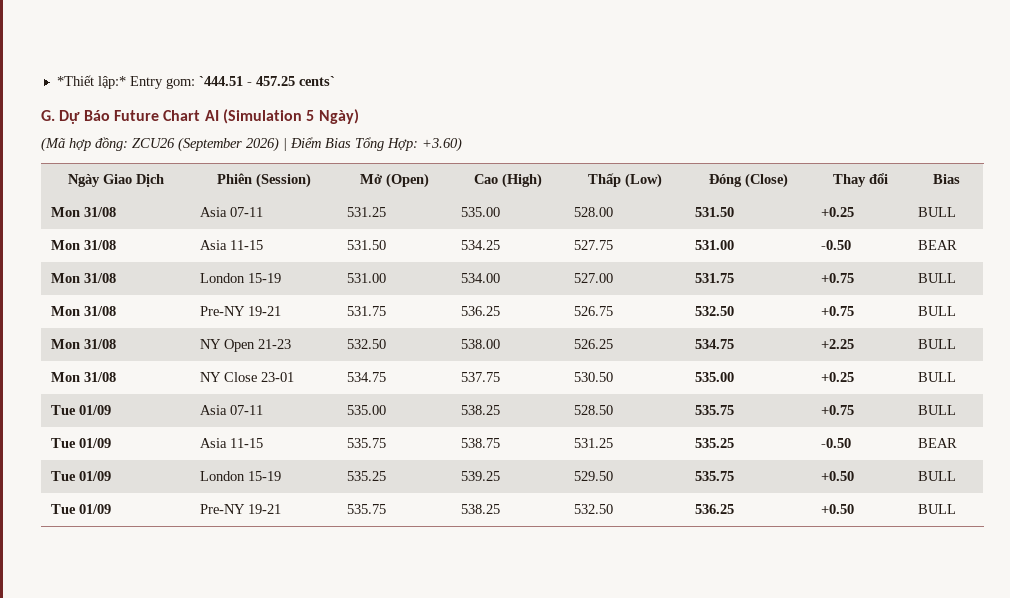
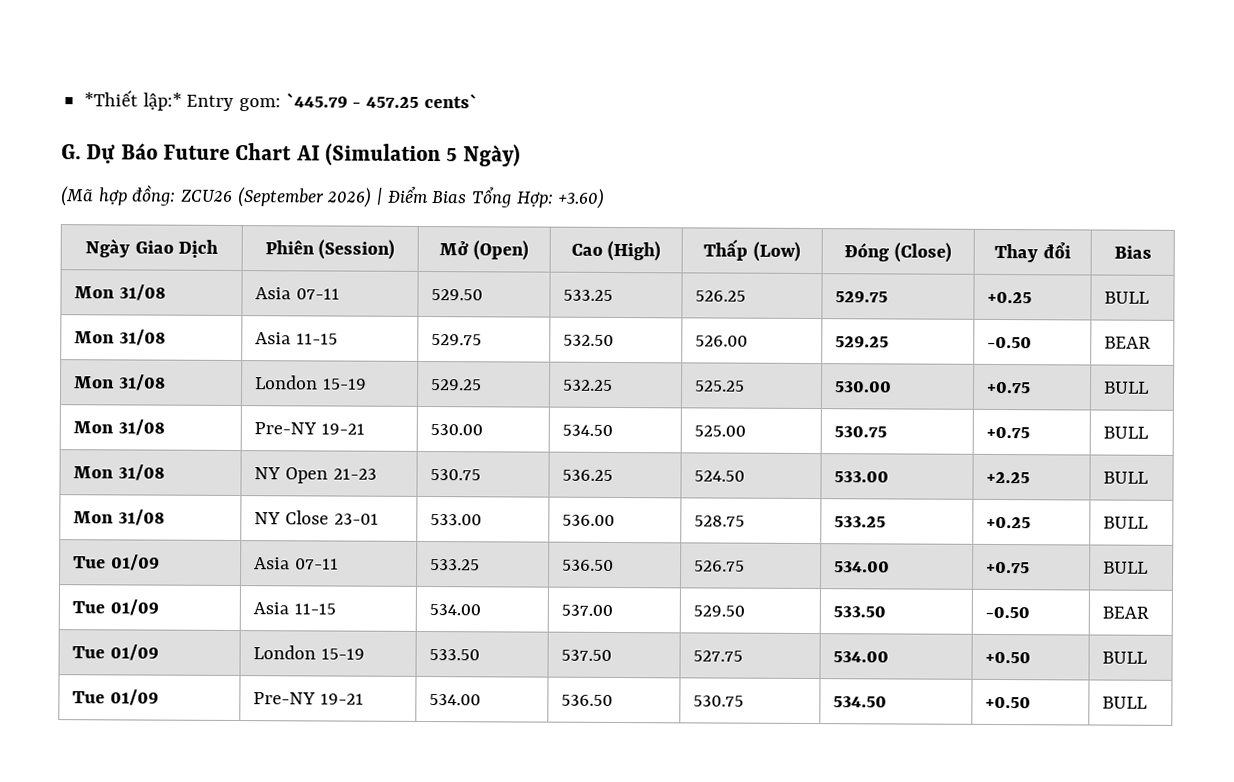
- *Thiết lập:* Entry gom: `444.51 - 457.25 cents`
+ *Thiết lập:* Entry gom: `445.79 - 457.25 cents`
- Mon 31/08 | Asia 07-11 | 531.25 | 535.00 | 528.00 | 531.50 | +0.25 | BULL
+ Mon 31/08 | Asia 07-11 | 529.50 | 533.25 | 526.25 | 529.75 | +0.25 | BULL
- Mon 31/08 | Asia 11-15 | 531.50 | 534.25 | 527.75 | 531.00 | -0.50 | BEAR
+ Mon 31/08 | Asia 11-15 | 529.75 | 532.50 | 526.00 | 529.25 | -0.50 | BEAR
- Mon 31/08 | London 15-19 | 531.00 | 534.00 | 527.00 | 531.75 | +0.75 | BULL
+ Mon 31/08 | London 15-19 | 529.25 | 532.25 | 525.25 | 530.00 | +0.75 | BULL
- Mon 31/08 | Pre-NY 19-21 | 531.75 | 536.25 | 526.75 | 532.50 | +0.75 | BULL
+ Mon 31/08 | Pre-NY 19-21 | 530.00 | 534.50 | 525.00 | 530.75 | +0.75 | BULL
- Mon 31/08 | NY Open 21-23 | 532.50 | 538.00 | 526.25 | 534.75 | +2.25 | BULL
+ Mon 31/08 | NY Open 21-23 | 530.75 | 536.25 | 524.50 | 533.00 | +2.25 | BULL
- Mon 31/08 | NY Close 23-01 | 534.75 | 537.75 | 530.50 | 535.00 | +0.25 | BULL
+ Mon 31/08 | NY Close 23-01 | 533.00 | 536.00 | 528.75 | 533.25 | +0.25 | BULL
- Tue 01/09 | Asia 07-11 | 535.00 | 538.25 | 528.50 | 535.75 | +0.75 | BULL
+ Tue 01/09 | Asia 07-11 | 533.25 | 536.50 | 526.75 | 534.00 | +0.75 | BULL
- Tue 01/09 | Asia 11-15 | 535.75 | 538.75 | 531.25 | 535.25 | -0.50 | BEAR
+ Tue 01/09 | Asia 11-15 | 534.00 | 537.00 | 529.50 | 533.50 | -0.50 | BEAR
- Tue 01/09 | London 15-19 | 535.25 | 539.25 | 529.50 | 535.75 | +0.50 | BULL
+ Tue 01/09 | London 15-19 | 533.50 | 537.50 | 527.75 | 534.00 | +0.50 | BULL
- Tue 01/09 | Pre-NY 19-21 | 535.75 | 538.25 | 532.50 | 536.25 | +0.50 | BULL
+ Tue 01/09 | Pre-NY 19-21 | 534.00 | 536.50 | 530.75 | 534.50 | +0.50 | BULL

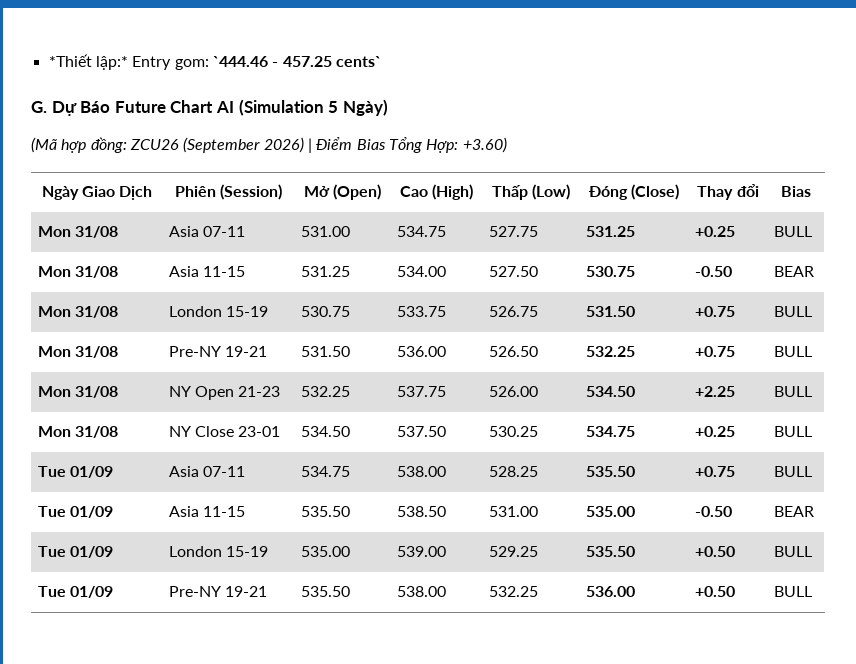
- *Thiết lập:* Entry gom: `445.79 - 457.25 cents`
+ *Thiết lập:* Entry gom: `444.46 - 457.25 cents`
- Mon 31/08 | Asia 07-11 | 529.50 | 533.25 | 526.25 | 529.75 | +0.25 | BULL
+ Mon 31/08 | Asia 07-11 | 531.00 | 534.75 | 527.75 | 531.25 | +0.25 | BULL
- Mon 31/08 | Asia 11-15 | 529.75 | 532.50 | 526.00 | 529.25 | -0.50 | BEAR
+ Mon 31/08 | Asia 11-15 | 531.25 | 534.00 | 527.50 | 530.75 | -0.50 | BEAR
- Mon 31/08 | London 15-19 | 529.25 | 532.25 | 525.25 | 530.00 | +0.75 | BULL
+ Mon 31/08 | London 15-19 | 530.75 | 533.75 | 526.75 | 531.50 | +0.75 | BULL
- Mon 31/08 | Pre-NY 19-21 | 530.00 | 534.50 | 525.00 | 530.75 | +0.75 | BULL
+ Mon 31/08 | Pre-NY 19-21 | 531.50 | 536.00 | 526.50 | 532.25 | +0.75 | BULL
- Mon 31/08 | NY Open 21-23 | 530.75 | 536.25 | 524.50 | 533.00 | +2.25 | BULL
+ Mon 31/08 | NY Open 21-23 | 532.25 | 537.75 | 526.00 | 534.50 | +2.25 | BULL
- Mon 31/08 | NY Close 23-01 | 533.00 | 536.00 | 528.75 | 533.25 | +0.25 | BULL
+ Mon 31/08 | NY Close 23-01 | 534.50 | 537.50 | 530.25 | 534.75 | +0.25 | BULL
- Tue 01/09 | Asia 07-11 | 533.25 | 536.50 | 526.75 | 534.00 | +0.75 | BULL
+ Tue 01/09 | Asia 07-11 | 534.75 | 538.00 | 528.25 | 535.50 | +0.75 | BULL
- Tue 01/09 | Asia 11-15 | 534.00 | 537.00 | 529.50 | 533.50 | -0.50 | BEAR
+ Tue 01/09 | Asia 11-15 | 535.50 | 538.50 | 531.00 | 535.00 | -0.50 | BEAR
- Tue 01/09 | London 15-19 | 533.50 | 537.50 | 527.75 | 534.00 | +0.50 | BULL
+ Tue 01/09 | London 15-19 | 535.00 | 539.00 | 529.25 | 535.50 | +0.50 | BULL
- Tue 01/09 | Pre-NY 19-21 | 534.00 | 536.50 | 530.75 | 534.50 | +0.50 | BULL
+ Tue 01/09 | Pre-NY 19-21 | 535.50 | 538.00 | 532.25 | 536.00 | +0.50 | BULL

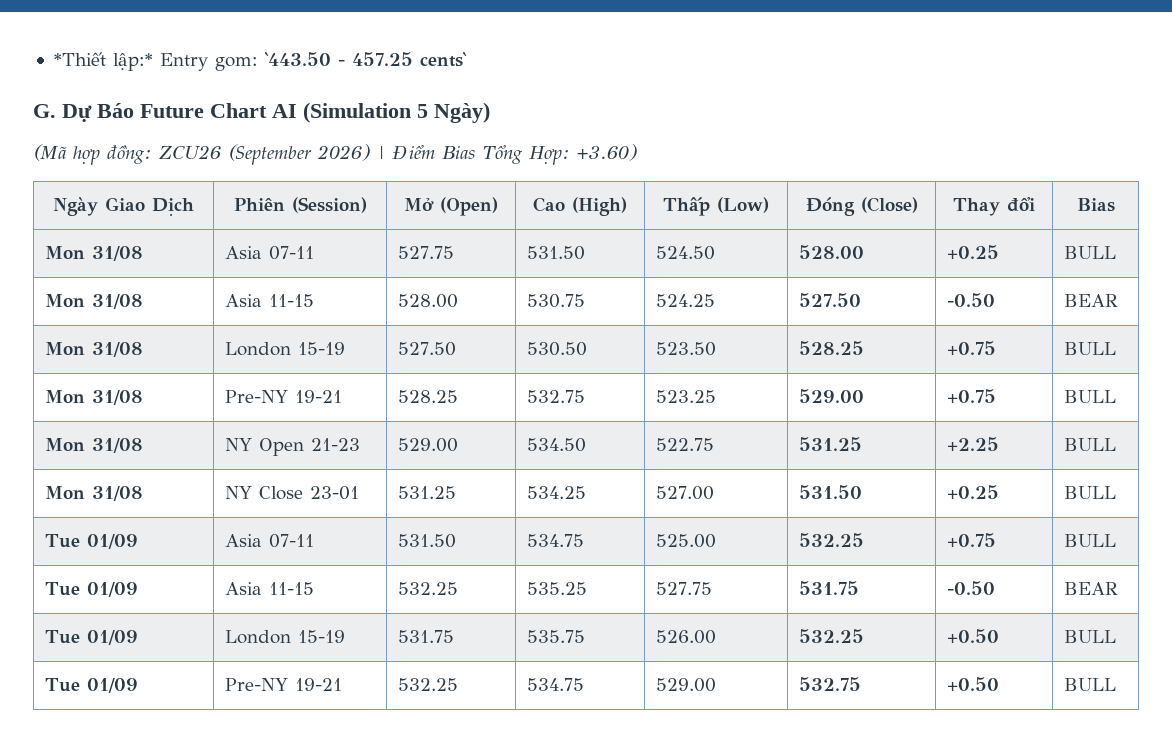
- *Thiết lập:* Entry gom: `444.46 - 457.25 cents`
+ *Thiết lập:* Entry gom: `443.50 - 457.25 cents`
- Mon 31/08 | Asia 07-11 | 531.00 | 534.75 | 527.75 | 531.25 | +0.25 | BULL
+ Mon 31/08 | Asia 07-11 | 527.75 | 531.50 | 524.50 | 528.00 | +0.25 | BULL
- Mon 31/08 | Asia 11-15 | 531.25 | 534.00 | 527.50 | 530.75 | -0.50 | BEAR
+ Mon 31/08 | Asia 11-15 | 528.00 | 530.75 | 524.25 | 527.50 | -0.50 | BEAR
- Mon 31/08 | London 15-19 | 530.75 | 533.75 | 526.75 | 531.50 | +0.75 | BULL
+ Mon 31/08 | London 15-19 | 527.50 | 530.50 | 523.50 | 528.25 | +0.75 | BULL
- Mon 31/08 | Pre-NY 19-21 | 531.50 | 536.00 | 526.50 | 532.25 | +0.75 | BULL
+ Mon 31/08 | Pre-NY 19-21 | 528.25 | 532.75 | 523.25 | 529.00 | +0.75 | BULL
- Mon 31/08 | NY Open 21-23 | 532.25 | 537.75 | 526.00 | 534.50 | +2.25 | BULL
+ Mon 31/08 | NY Open 21-23 | 529.00 | 534.50 | 522.75 | 531.25 | +2.25 | BULL
- Mon 31/08 | NY Close 23-01 | 534.50 | 537.50 | 530.25 | 534.75 | +0.25 | BULL
+ Mon 31/08 | NY Close 23-01 | 531.25 | 534.25 | 527.00 | 531.50 | +0.25 | BULL
- Tue 01/09 | Asia 07-11 | 534.75 | 538.00 | 528.25 | 535.50 | +0.75 | BULL
+ Tue 01/09 | Asia 07-11 | 531.50 | 534.75 | 525.00 | 532.25 | +0.75 | BULL
- Tue 01/09 | Asia 11-15 | 535.50 | 538.50 | 531.00 | 535.00 | -0.50 | BEAR
+ Tue 01/09 | Asia 11-15 | 532.25 | 535.25 | 527.75 | 531.75 | -0.50 | BEAR
- Tue 01/09 | London 15-19 | 535.00 | 539.00 | 529.25 | 535.50 | +0.50 | BULL
+ Tue 01/09 | London 15-19 | 531.75 | 535.75 | 526.00 | 532.25 | +0.50 | BULL
- Tue 01/09 | Pre-NY 19-21 | 535.50 | 538.00 | 532.25 | 536.00 | +0.50 | BULL
+ Tue 01/09 | Pre-NY 19-21 | 532.25 | 534.75 | 529.00 | 532.75 | +0.50 | BULL

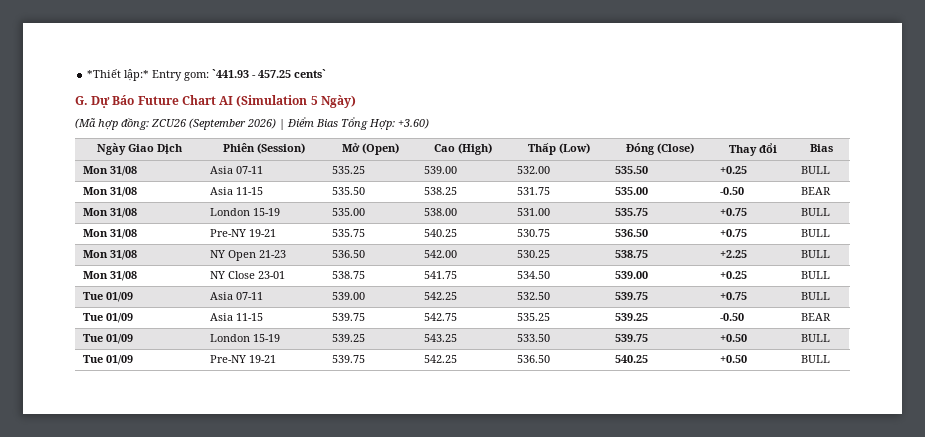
- *Thiết lập:* Entry gom: `443.50 - 457.25 cents`
+ *Thiết lập:* Entry gom: `441.93 - 457.25 cents`
- Mon 31/08 | Asia 07-11 | 527.75 | 531.50 | 524.50 | 528.00 | +0.25 | BULL
+ Mon 31/08 | Asia 07-11 | 535.25 | 539.00 | 532.00 | 535.50 | +0.25 | BULL
- Mon 31/08 | Asia 11-15 | 528.00 | 530.75 | 524.25 | 527.50 | -0.50 | BEAR
+ Mon 31/08 | Asia 11-15 | 535.50 | 538.25 | 531.75 | 535.00 | -0.50 | BEAR
- Mon 31/08 | London 15-19 | 527.50 | 530.50 | 523.50 | 528.25 | +0.75 | BULL
+ Mon 31/08 | London 15-19 | 535.00 | 538.00 | 531.00 | 535.75 | +0.75 | BULL
- Mon 31/08 | Pre-NY 19-21 | 528.25 | 532.75 | 523.25 | 529.00 | +0.75 | BULL
+ Mon 31/08 | Pre-NY 19-21 | 535.75 | 540.25 | 530.75 | 536.50 | +0.75 | BULL
- Mon 31/08 | NY Open 21-23 | 529.00 | 534.50 | 522.75 | 531.25 | +2.25 | BULL
+ Mon 31/08 | NY Open 21-23 | 536.50 | 542.00 | 530.25 | 538.75 | +2.25 | BULL
- Mon 31/08 | NY Close 23-01 | 531.25 | 534.25 | 527.00 | 531.50 | +0.25 | BULL
+ Mon 31/08 | NY Close 23-01 | 538.75 | 541.75 | 534.50 | 539.00 | +0.25 | BULL
- Tue 01/09 | Asia 07-11 | 531.50 | 534.75 | 525.00 | 532.25 | +0.75 | BULL
+ Tue 01/09 | Asia 07-11 | 539.00 | 542.25 | 532.50 | 539.75 | +0.75 | BULL
- Tue 01/09 | Asia 11-15 | 532.25 | 535.25 | 527.75 | 531.75 | -0.50 | BEAR
+ Tue 01/09 | Asia 11-15 | 539.75 | 542.75 | 535.25 | 539.25 | -0.50 | BEAR
- Tue 01/09 | London 15-19 | 531.75 | 535.75 | 526.00 | 532.25 | +0.50 | BULL
+ Tue 01/09 | London 15-19 | 539.25 | 543.25 | 533.50 | 539.75 | +0.50 | BULL
- Tue 01/09 | Pre-NY 19-21 | 532.25 | 534.75 | 529.00 | 532.75 | +0.50 | BULL
+ Tue 01/09 | Pre-NY 19-21 | 539.75 | 542.25 | 536.50 | 540.25 | +0.50 | BULL

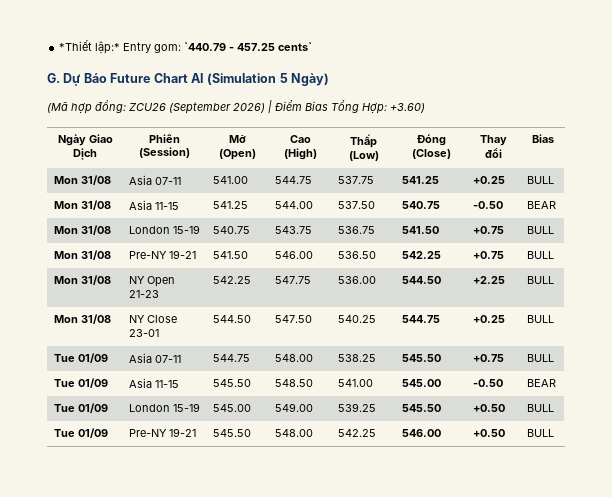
- *Thiết lập:* Entry gom: `441.93 - 457.25 cents`
+ *Thiết lập:* Entry gom: `440.79 - 457.25 cents`
- Mon 31/08 | Asia 07-11 | 535.25 | 539.00 | 532.00 | 535.50 | +0.25 | BULL
+ Mon 31/08 | Asia 07-11 | 541.00 | 544.75 | 537.75 | 541.25 | +0.25 | BULL
- Mon 31/08 | Asia 11-15 | 535.50 | 538.25 | 531.75 | 535.00 | -0.50 | BEAR
+ Mon 31/08 | Asia 11-15 | 541.25 | 544.00 | 537.50 | 540.75 | -0.50 | BEAR
- Mon 31/08 | London 15-19 | 535.00 | 538.00 | 531.00 | 535.75 | +0.75 | BULL
+ Mon 31/08 | London 15-19 | 540.75 | 543.75 | 536.75 | 541.50 | +0.75 | BULL
- Mon 31/08 | Pre-NY 19-21 | 535.75 | 540.25 | 530.75 | 536.50 | +0.75 | BULL
+ Mon 31/08 | Pre-NY 19-21 | 541.50 | 546.00 | 536.50 | 542.25 | +0.75 | BULL
- Mon 31/08 | NY Open 21-23 | 536.50 | 542.00 | 530.25 | 538.75 | +2.25 | BULL
+ Mon 31/08 | NY Open 21-23 | 542.25 | 547.75 | 536.00 | 544.50 | +2.25 | BULL
- Mon 31/08 | NY Close 23-01 | 538.75 | 541.75 | 534.50 | 539.00 | +0.25 | BULL
+ Mon 31/08 | NY Close 23-01 | 544.50 | 547.50 | 540.25 | 544.75 | +0.25 | BULL
- Tue 01/09 | Asia 07-11 | 539.00 | 542.25 | 532.50 | 539.75 | +0.75 | BULL
+ Tue 01/09 | Asia 07-11 | 544.75 | 548.00 | 538.25 | 545.50 | +0.75 | BULL
- Tue 01/09 | Asia 11-15 | 539.75 | 542.75 | 535.25 | 539.25 | -0.50 | BEAR
+ Tue 01/09 | Asia 11-15 | 545.50 | 548.50 | 541.00 | 545.00 | -0.50 | BEAR
- Tue 01/09 | London 15-19 | 539.25 | 543.25 | 533.50 | 539.75 | +0.50 | BULL
+ Tue 01/09 | London 15-19 | 545.00 | 549.00 | 539.25 | 545.50 | +0.50 | BULL
- Tue 01/09 | Pre-NY 19-21 | 539.75 | 542.25 | 536.50 | 540.25 | +0.50 | BULL
+ Tue 01/09 | Pre-NY 19-21 | 545.50 | 548.00 | 542.25 | 546.00 | +0.50 | BULL

